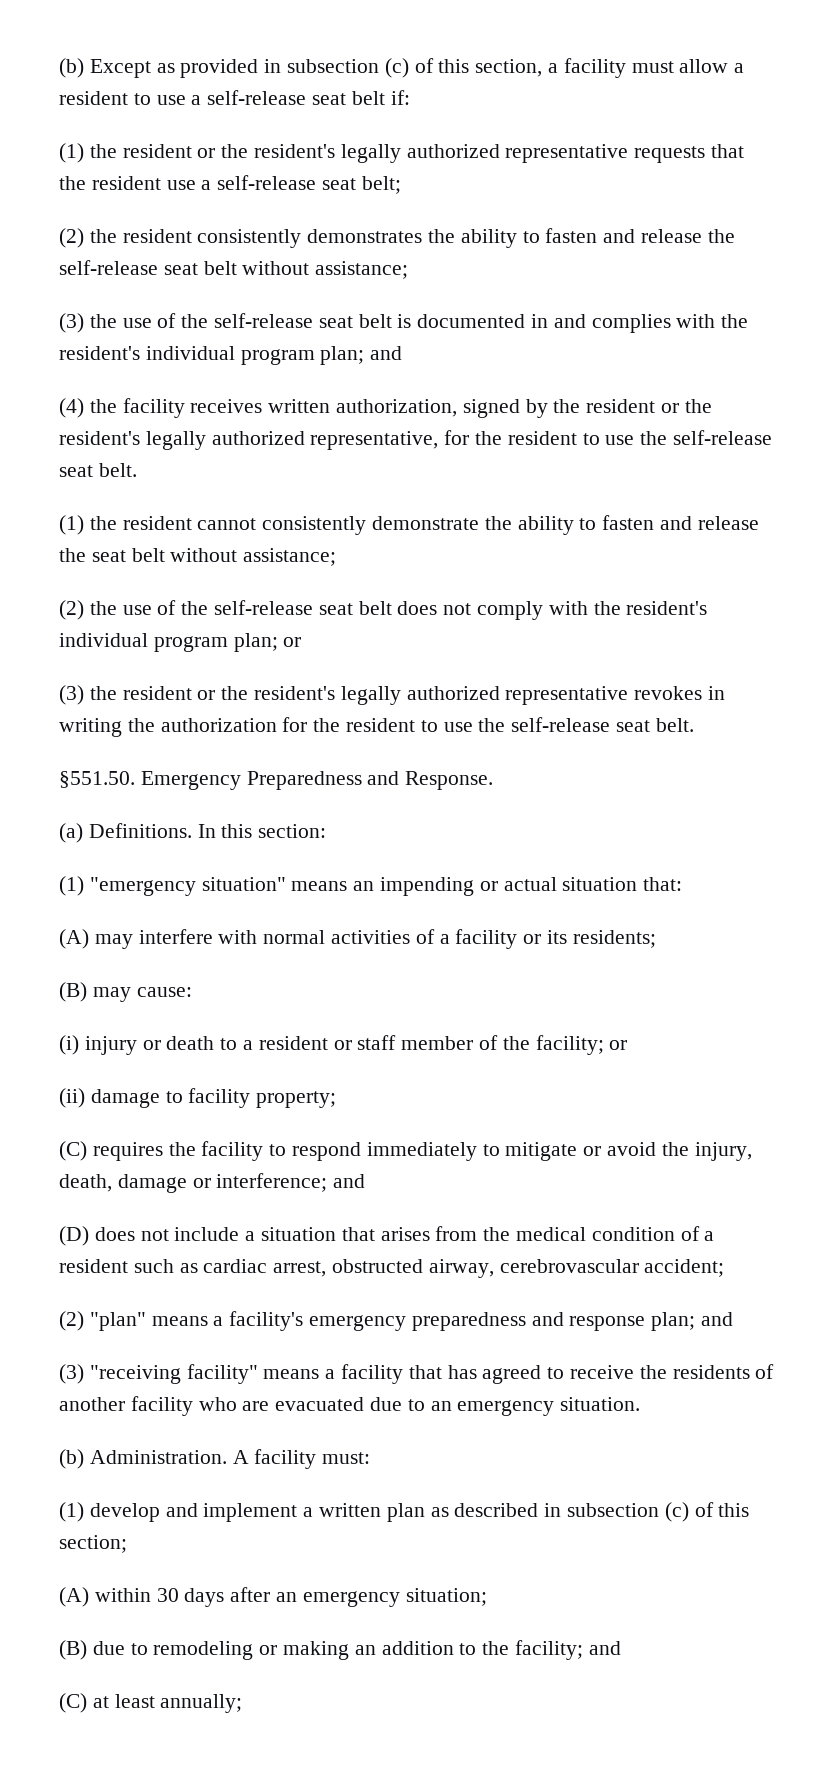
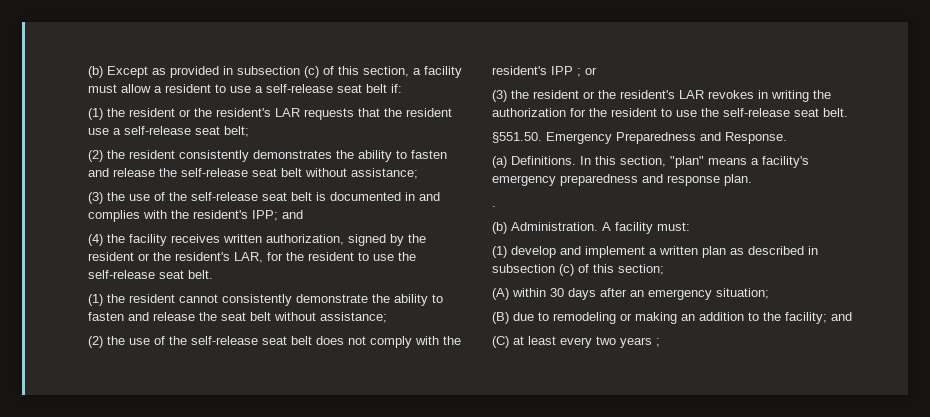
- (1) the resident or the resident's legally authorized representative requests that the resident use a self-release seat belt;
+ (1) the resident or the resident's LAR requests that the resident use a self-release seat belt;
- (3) the use of the self-release seat belt is documented in and complies with the resident's individual program plan; and
+ (3) the use of the self-release seat belt is documented in and complies with the resident's IPP; and
- (4) the facility receives written authorization, signed by the resident or the resident's legally authorized representative, for the resident to use the self-release seat belt.
+ (4) the facility receives written authorization, signed by the resident or the resident's LAR, for the resident to use the self-release seat belt.
- (2) the use of the self-release seat belt does not comply with the resident's individual program plan; or
+ (2) the use of the self-release seat belt does not comply with the resident's IPP ; or
- (3) the resident or the resident's legally authorized representative revokes in writing the authorization for the resident to use the self-release seat belt.
+ (3) the resident or the resident's LAR revokes in writing the authorization for the resident to use the self-release seat belt.
- In this section:
- (1) "emergency situation" means an impending or actual situation that:
- (A) may interfere with normal activities of a facility or its residents;
- (B) may cause:
- (i) injury or death to a resident or staff member of the facility; or
- (ii) damage to facility property;
- (C) requires the facility to respond immediately to mitigate or avoid the injury, death, damage or interference; and
- (D) does not include a situation that arises from the medical condition of a resident such as cardiac arrest, obstructed airway, cerebrovascular accident;
- (2) "plan" means a facility's emergency preparedness and response plan; and
- (3) "receiving facility" means a facility that has agreed to receive the residents of another facility who are evacuated due to an emergency situation.
+ In this section, "plan" means a facility's emergency preparedness and response plan.
+ .
- (C) at least annually;
+ (C) at least every two years ;

